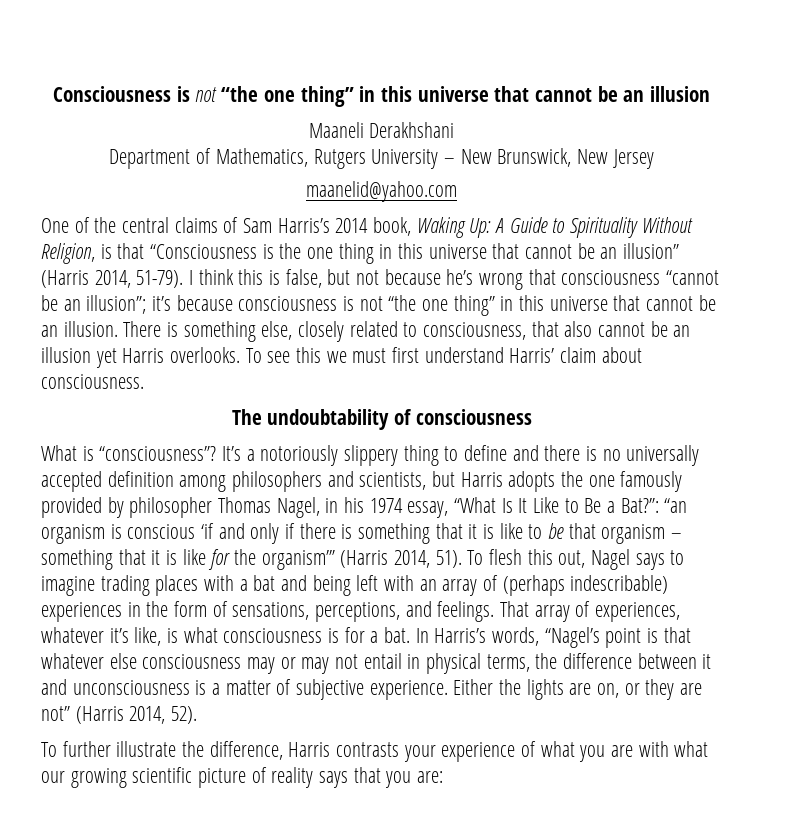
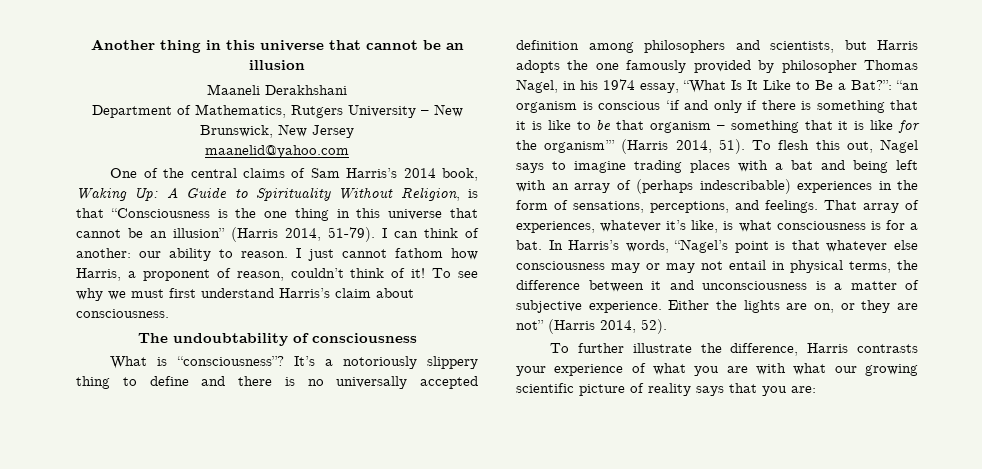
- Consciousness is not “the one thing” in this universe that cannot be an illusion
+ Another thing in this universe that cannot be an illusion
- I think this is false, but not because he’s wrong that consciousness “cannot be an illusion”; it’s because consciousness is not “the one thing” in this universe that cannot be an illusion. There is something else, closely related to consciousness, that also cannot be an illusion yet Harris overlooks.
+ I can think of another: our ability to reason. I just cannot fathom how Harris, a proponent of reason, couldn’t think of it!
- To see this we must first understand Harris’ claim about consciousness.
+ To see why we must first understand Harris’s claim about consciousness.

